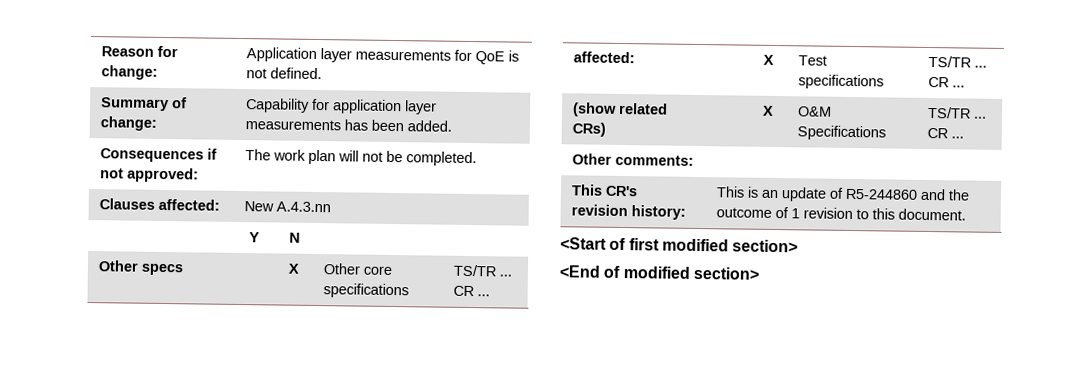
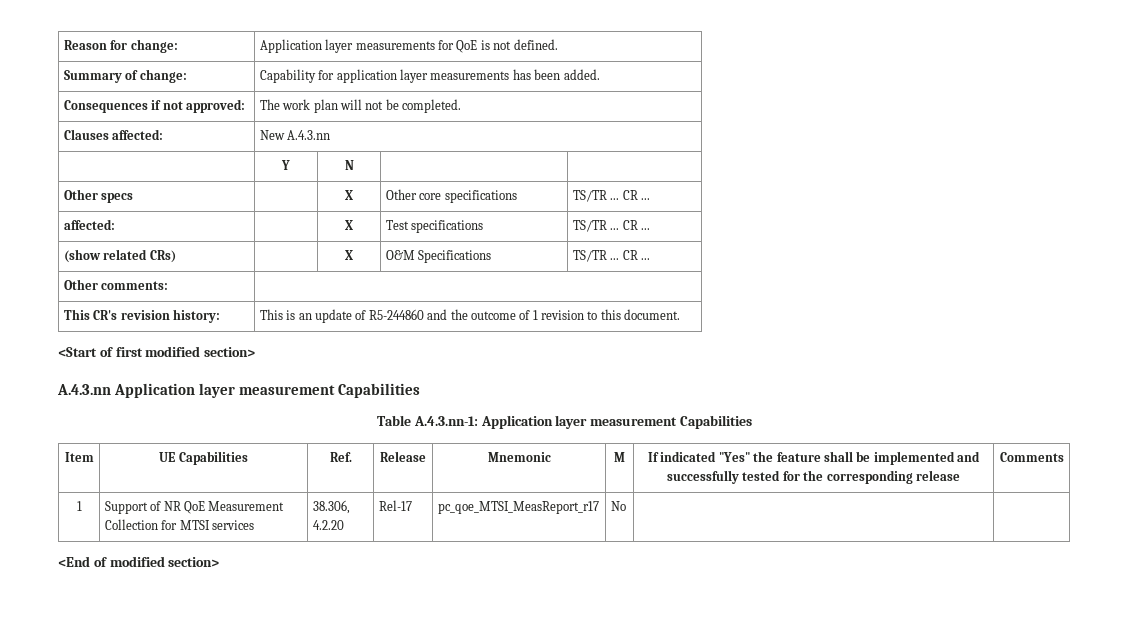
+ A.4.3.nn Application layer measurement Capabilities
+ Table A.4.3.nn-1: Application layer measurement Capabilities
+ Item | UE Capabilities | Ref. | Release | Mnemonic | M | If indicated "Yes" the feature shall be implemented and successfully tested for the corresponding release | Comments
+ 1 | Support of NR QoE Measurement Collection for MTSI services | 38.306, 4.2.20 | Rel-17 | pc_qoe_MTSI_MeasReport_r17 | No | |

